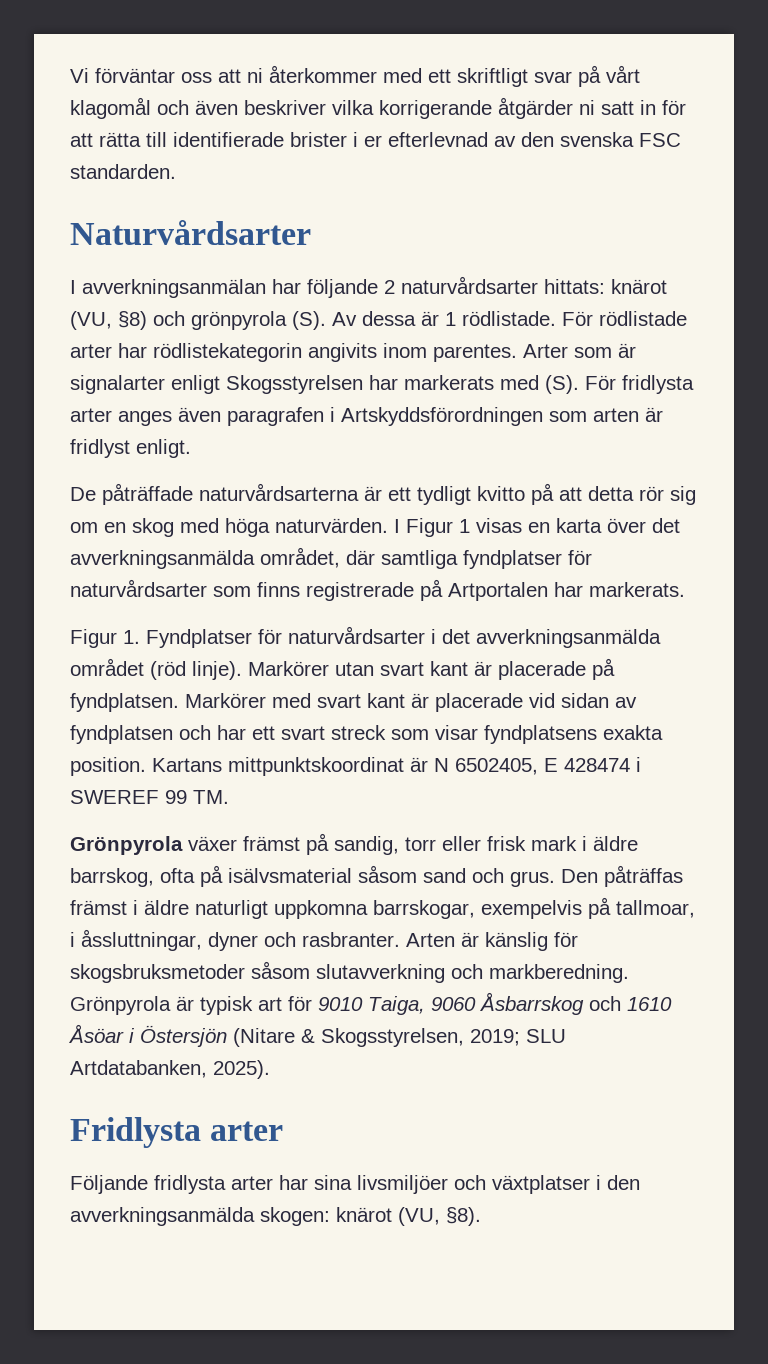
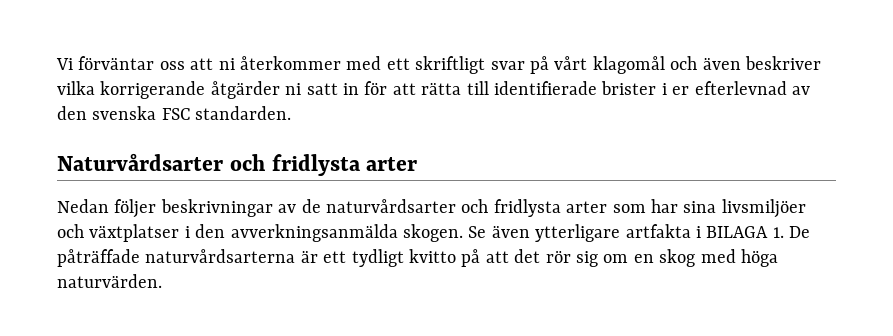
- Naturvårdsarter
- I avverkningsanmälan har följande 2 naturvårdsarter hittats: knärot (VU, §8) och grönpyrola (S). Av dessa är 1 rödlistade. För rödlistade arter har rödlistekategorin angivits inom parentes. Arter som är signalarter enligt Skogsstyrelsen har markerats med (S). För fridlysta arter anges även paragrafen i Artskyddsförordningen som arten är fridlyst enligt.
- De påträffade naturvårdsarterna är ett tydligt kvitto på att detta rör sig om en skog med höga naturvärden. I Figur 1 visas en karta över det avverkningsanmälda området, där samtliga fyndplatser för naturvårdsarter som finns registrerade på Artportalen har markerats.
- Figur 1. Fyndplatser för naturvårdsarter i det avverkningsanmälda området (röd linje). Markörer utan svart kant är placerade på fyndplatsen. Markörer med svart kant är placerade vid sidan av fyndplatsen och har ett svart streck som visar fyndplatsens exakta position. Kartans mittpunktskoordinat är N 6502405, E 428474 i SWEREF 99 TM.
- Grönpyrola växer främst på sandig, torr eller frisk mark i äldre barrskog, ofta på isälvsmaterial såsom sand och grus. Den påträffas främst i äldre naturligt uppkomna barrskogar, exempelvis på tallmoar, i åssluttningar, dyner och rasbranter. Arten är känslig för skogsbruksmetoder såsom slutavverkning och markberedning. Grönpyrola är typisk art för 9010 Taiga, 9060 Åsbarrskog och 1610 Åsöar i Östersjön (Nitare & Skogsstyrelsen, 2019; SLU Artdatabanken, 2025).
- Fridlysta arter
- Följande fridlysta arter har sina livsmiljöer och växtplatser i den avverkningsanmälda skogen: knärot (VU, §8).
+ Naturvårdsarter och fridlysta arter
+ Nedan följer beskrivningar av de naturvårdsarter och fridlysta arter som har sina livsmiljöer och växtplatser i den avverkningsanmälda skogen. Se även ytterligare artfakta i BILAGA 1. De påträffade naturvårdsarterna är ett tydligt kvitto på att det rör sig om en skog med höga naturvärden.

